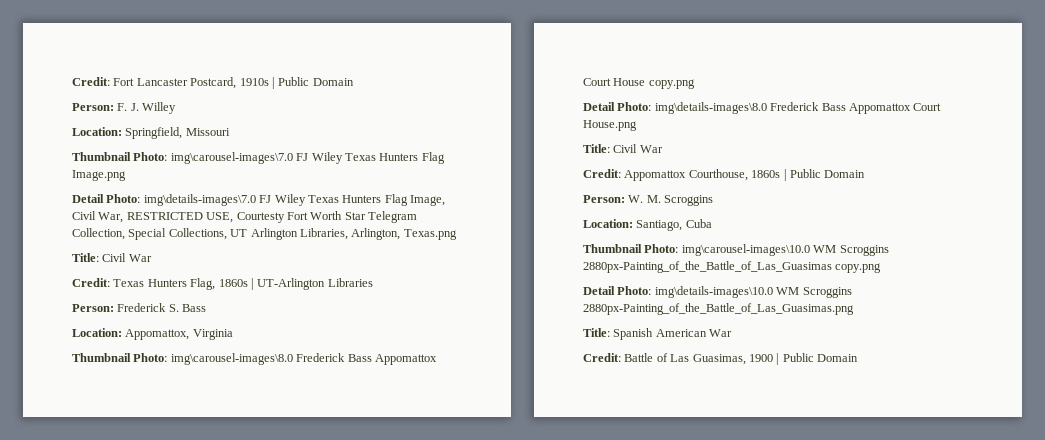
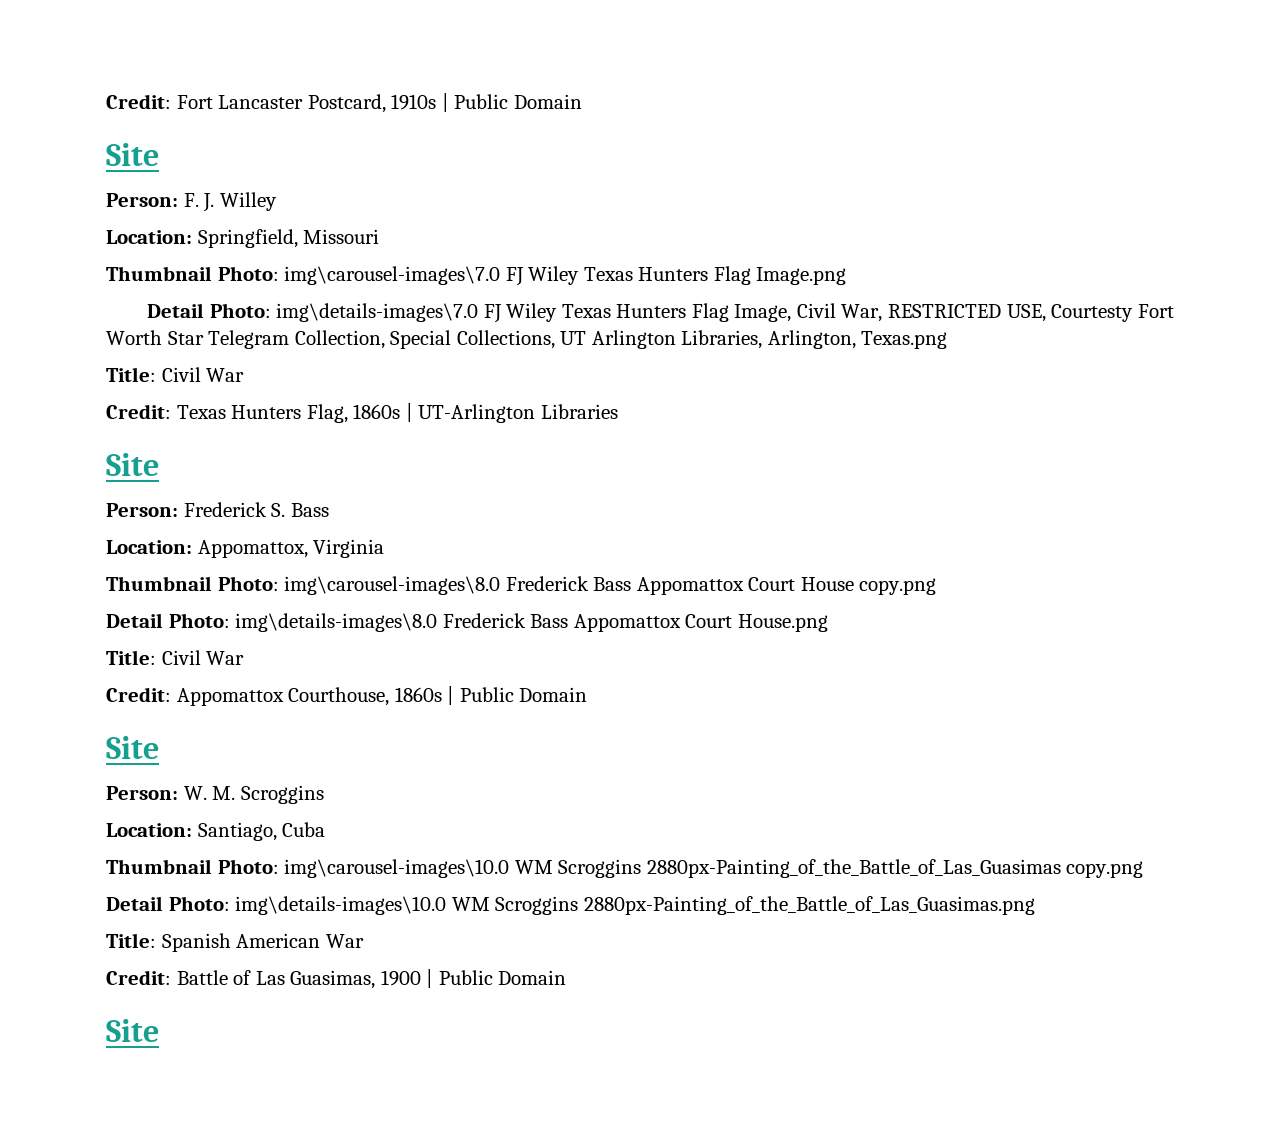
  Credit: Fort Lancaster Postcard, 1910s | Public Domain
+ Site
  Credit: Texas Hunters Flag, 1860s | UT-Arlington Libraries
+ Site
  Credit: Appomattox Courthouse, 1860s | Public Domain
+ Site
  Credit: Battle of Las Guasimas, 1900 | Public Domain
+ Site

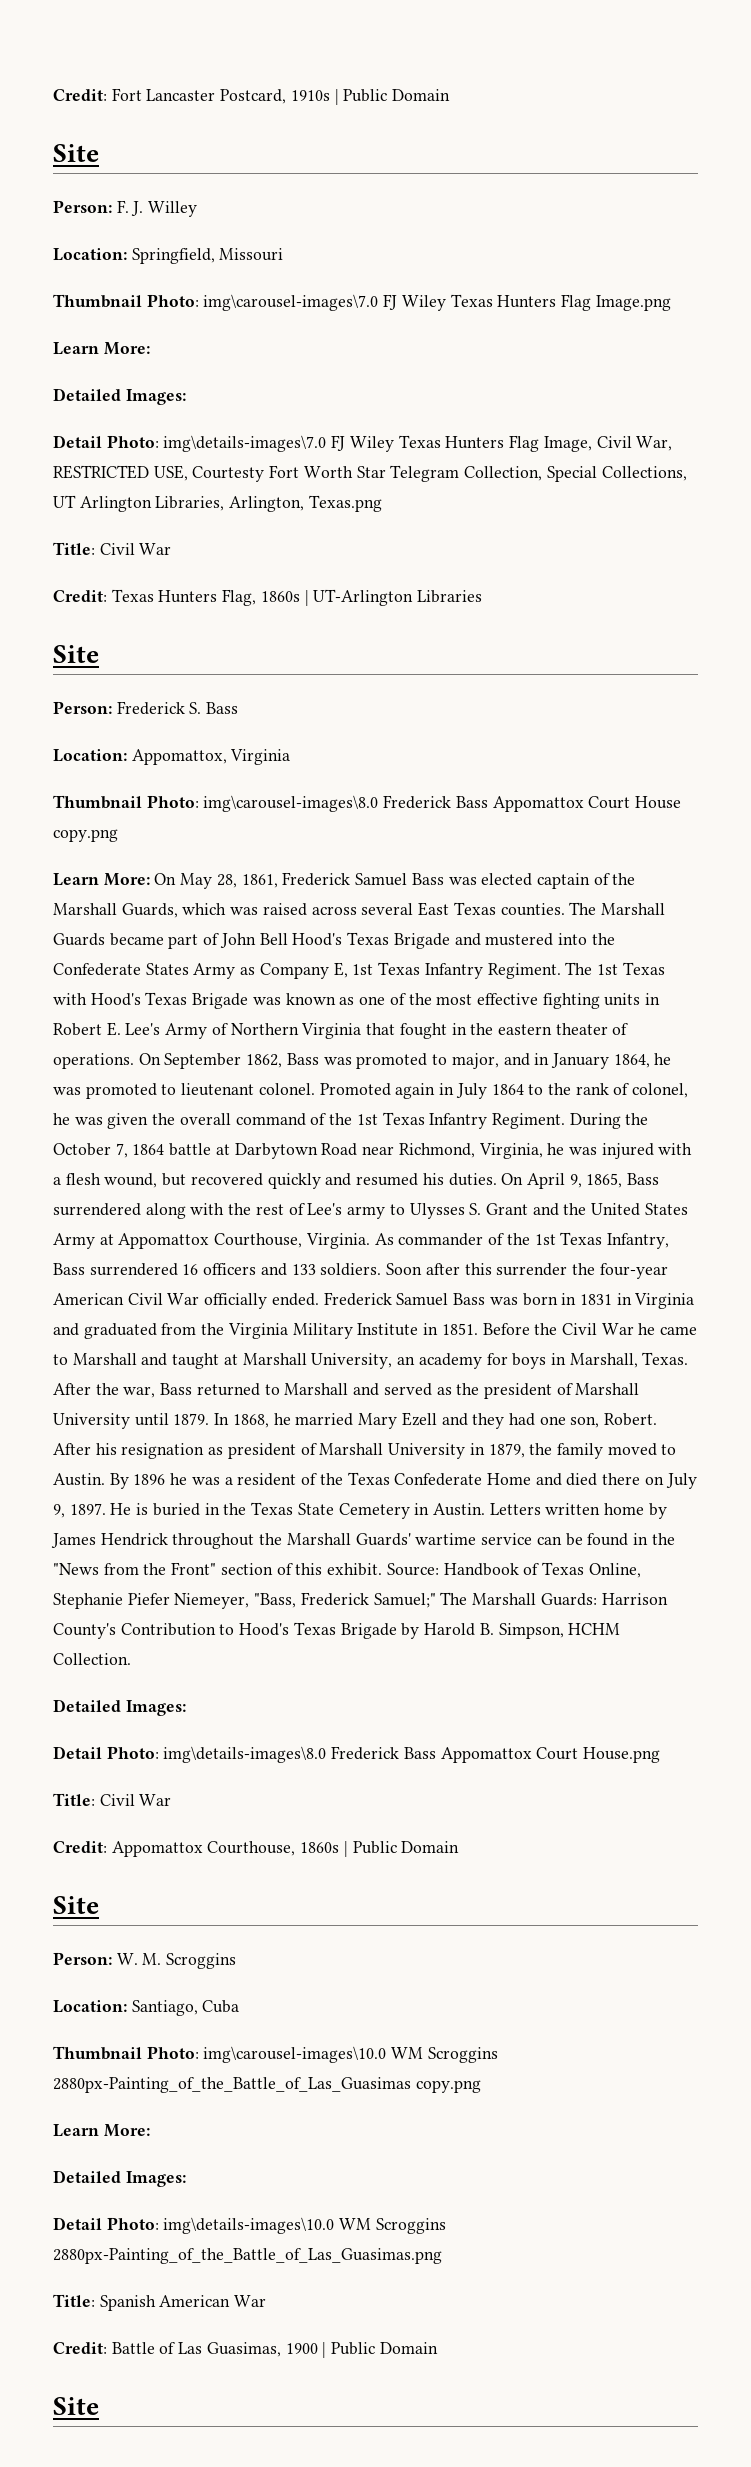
  Thumbnail Photo: img\carousel-images\7.0 FJ Wiley Texas Hunters Flag Image.png
+ Learn More:
+ Detailed Images:
+ Learn More: On May 28, 1861, Frederick Samuel Bass was elected captain of the Marshall Guards, which was raised across several East Texas counties. The Marshall Guards became part of John Bell Hood's Texas Brigade and mustered into the Confederate States Army as Company E, 1st Texas Infantry Regiment. The 1st Texas with Hood's Texas Brigade was known as one of the most effective fighting units in Robert E. Lee's Army of Northern Virginia that fought in the eastern theater of operations. On September 1862, Bass was promoted to major, and in January 1864, he was promoted to lieutenant colonel. Promoted again in July 1864 to the rank of colonel, he was given the overall command of the 1st Texas Infantry Regiment. During the October 7, 1864 battle at Darbytown Road near Richmond, Virginia, he was injured with a flesh wound, but recovered quickly and resumed his duties. On April 9, 1865, Bass surrendered along with the rest of Lee's army to Ulysses S. Grant and the United States Army at Appomattox Courthouse, Virginia. As commander of the 1st Texas Infantry, Bass surrendered 16 officers and 133 soldiers. Soon after this surrender the four-year American Civil War officially ended. Frederick Samuel Bass was born in 1831 in Virginia and graduated from the Virginia Military Institute in 1851. Before the Civil War he came to Marshall and taught at Marshall University, an academy for boys in Marshall, Texas. After the war, Bass returned to Marshall and served as the president of Marshall University until 1879. In 1868, he married Mary Ezell and they had one son, Robert. After his resignation as president of Marshall University in 1879, the family moved to Austin. By 1896 he was a resident of the Texas Confederate Home and died there on July 9, 1897. He is buried in the Texas State Cemetery in Austin. Letters written home by James Hendrick throughout the Marshall Guards' wartime service can be found in the "News from the Front" section of this exhibit. Source: Handbook of Texas Online, Stephanie Piefer Niemeyer, "Bass, Frederick Samuel;" The Marshall Guards: Harrison County's Contribution to Hood's Texas Brigade by Harold B. Simpson, HCHM Collection.
+ Detailed Images:
  Thumbnail Photo: img\carousel-images\10.0 WM Scroggins 2880px-Painting_of_the_Battle_of_Las_Guasimas copy.png
+ Learn More:
+ Detailed Images:

